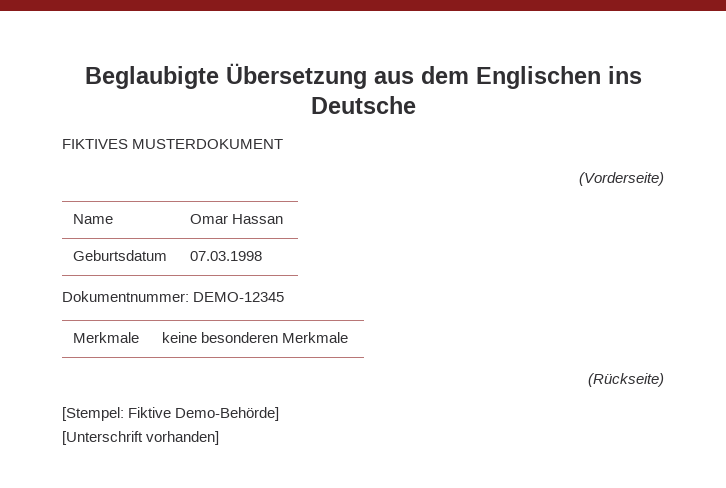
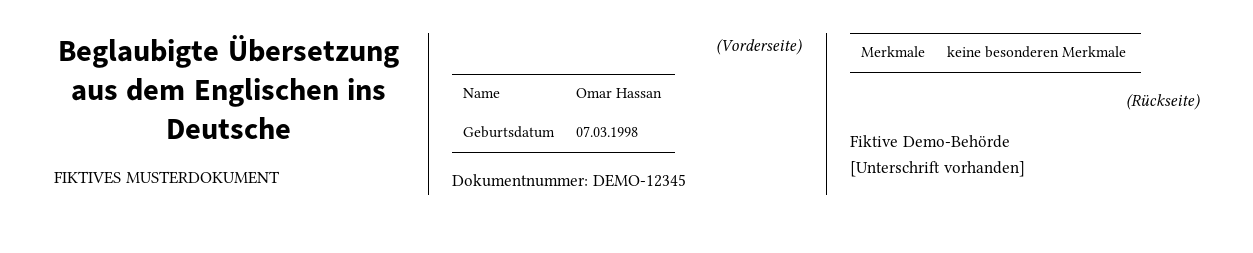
- [Stempel: Fiktive Demo-Behörde]
+ Fiktive Demo-Behörde

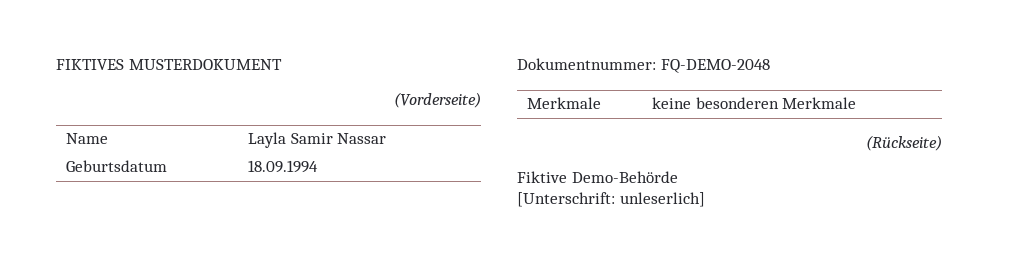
- Beglaubigte Übersetzung aus dem Englischen ins Deutsche
- Name | Omar Hassan
+ Name | Layla Samir Nassar
- Geburtsdatum | 07.03.1998
+ Geburtsdatum | 18.09.1994
- Dokumentnummer: DEMO-12345
+ Dokumentnummer: FQ-DEMO-2048
- [Unterschrift vorhanden]
+ [Unterschrift: unleserlich]

